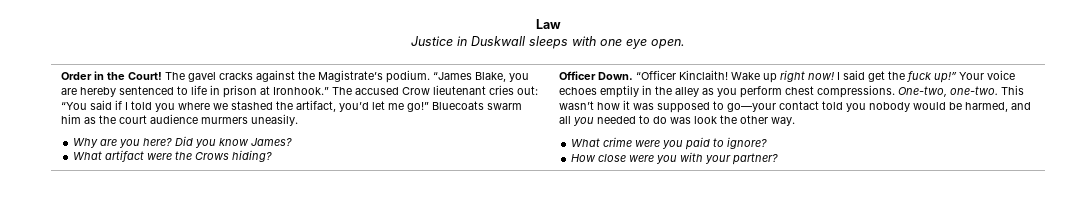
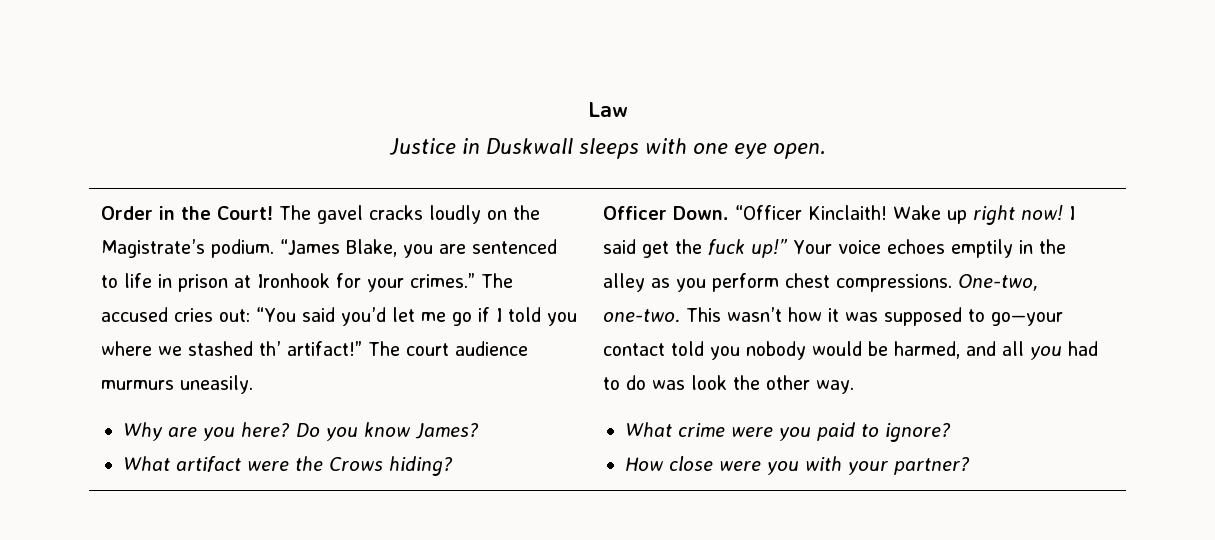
- The gavel cracks against the Magistrate’s podium.
+ The gavel cracks loudly on the Magistrate’s podium.
- “James Blake, you are hereby sentenced to life in prison at Ironhook.” The accused Crow lieutenant cries out: “You said if I told you where we stashed the artifact, you’d let me go!” Bluecoats swarm him as the court audience murmers uneasily.
+ “James Blake, you are sentenced to life in prison at Ironhook for your crimes.” The accused cries out: “You said you’d let me go if I told you where we stashed th’ artifact!” The court audience murmurs uneasily.
- Did you know James?
+ Do you know James?
- This wasn’t how it was supposed to go—your contact told you nobody would be harmed, and all you needed to do was look the other way.
+ This wasn’t how it was supposed to go—your contact told you nobody would be harmed, and all you had to do was look the other way.

